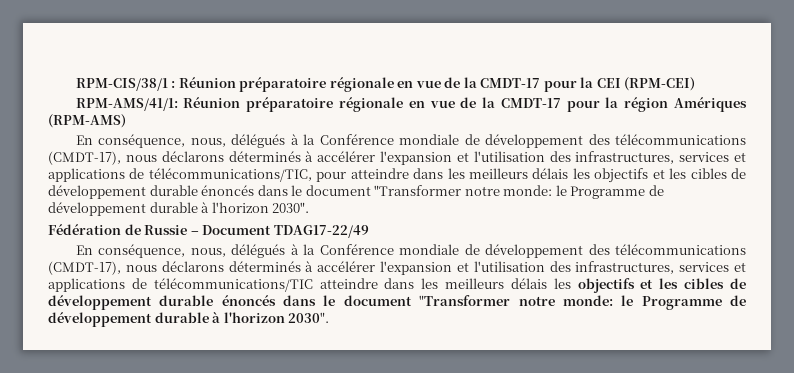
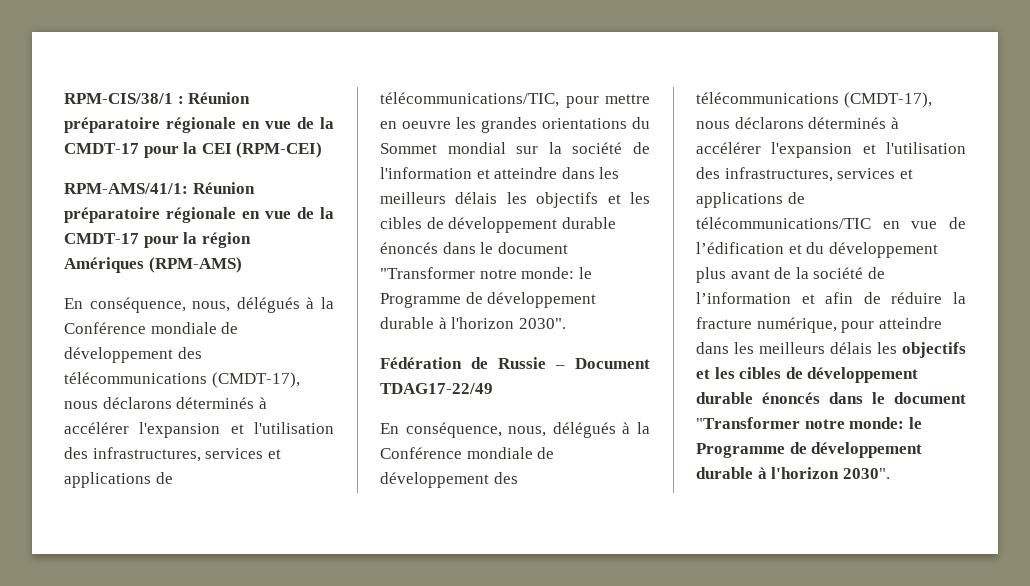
- En conséquence, nous, délégués à la Conférence mondiale de développement des télécommunications (CMDT-17), nous déclarons déterminés à accélérer l'expansion et l'utilisation des infrastructures, services et applications de télécommunications/TIC, pour atteindre dans les meilleurs délais les objectifs et les cibles de développement durable énoncés dans le document "Transformer notre monde: le Programme de développement durable à l'horizon 2030".
+ En conséquence, nous, délégués à la Conférence mondiale de développement des télécommunications (CMDT-17), nous déclarons déterminés à accélérer l'expansion et l'utilisation des infrastructures, services et applications de télécommunications/TIC, pour mettre en oeuvre les grandes orientations du Sommet mondial sur la société de l'information et atteindre dans les meilleurs délais les objectifs et les cibles de développement durable énoncés dans le document "Transformer notre monde: le Programme de développement durable à l'horizon 2030".
- En conséquence, nous, délégués à la Conférence mondiale de développement des télécommunications (CMDT-17), nous déclarons déterminés à accélérer l'expansion et l'utilisation des infrastructures, services et applications de télécommunications/TIC atteindre dans les meilleurs délais les objectifs et les cibles de développement durable énoncés dans le document "Transformer notre monde: le Programme de développement durable à l'horizon 2030".
+ En conséquence, nous, délégués à la Conférence mondiale de développement des télécommunications (CMDT-17), nous déclarons déterminés à accélérer l'expansion et l'utilisation des infrastructures, services et applications de télécommunications/TIC en vue de l’édification et du développement plus avant de la société de l’information et afin de réduire la fracture numérique, pour atteindre dans les meilleurs délais les objectifs et les cibles de développement durable énoncés dans le document "Transformer notre monde: le Programme de développement durable à l'horizon 2030".

